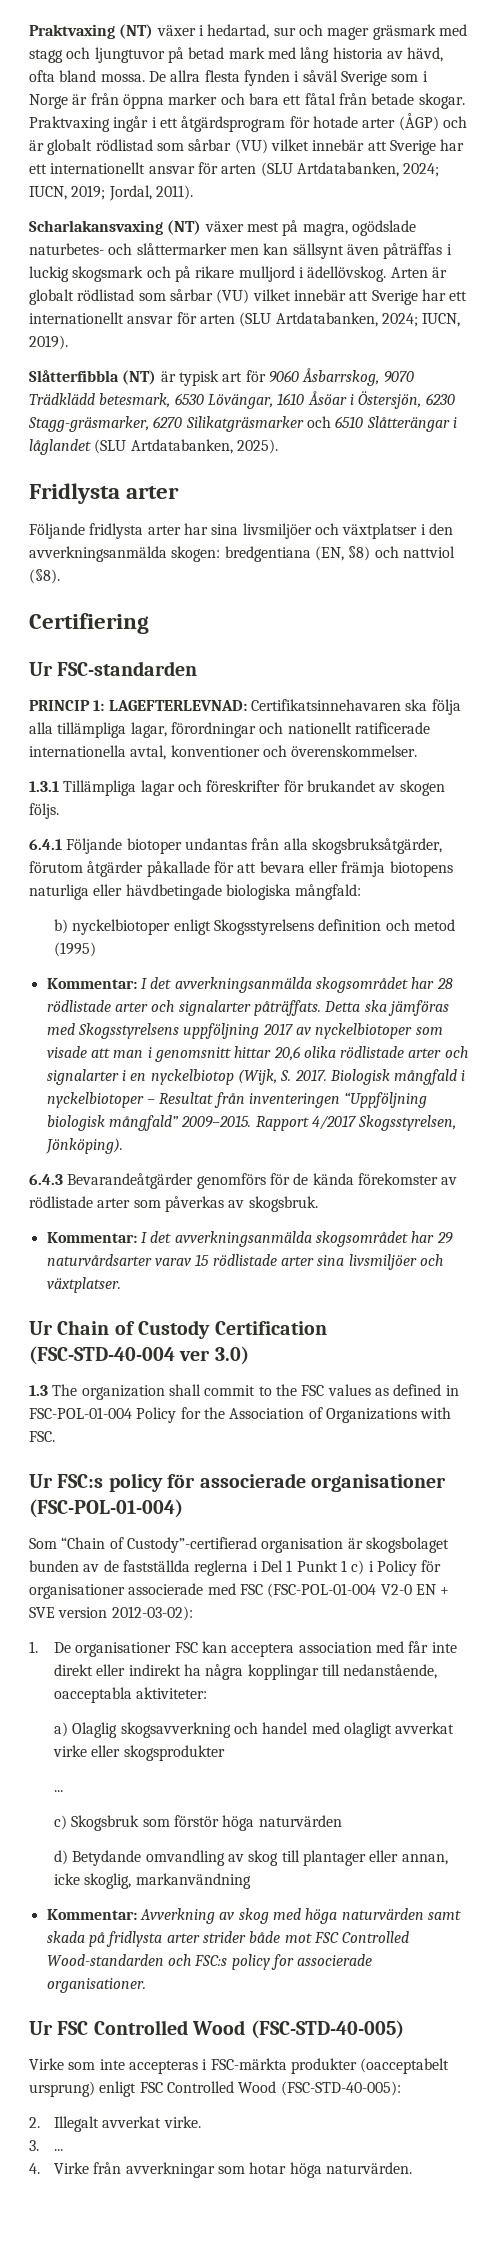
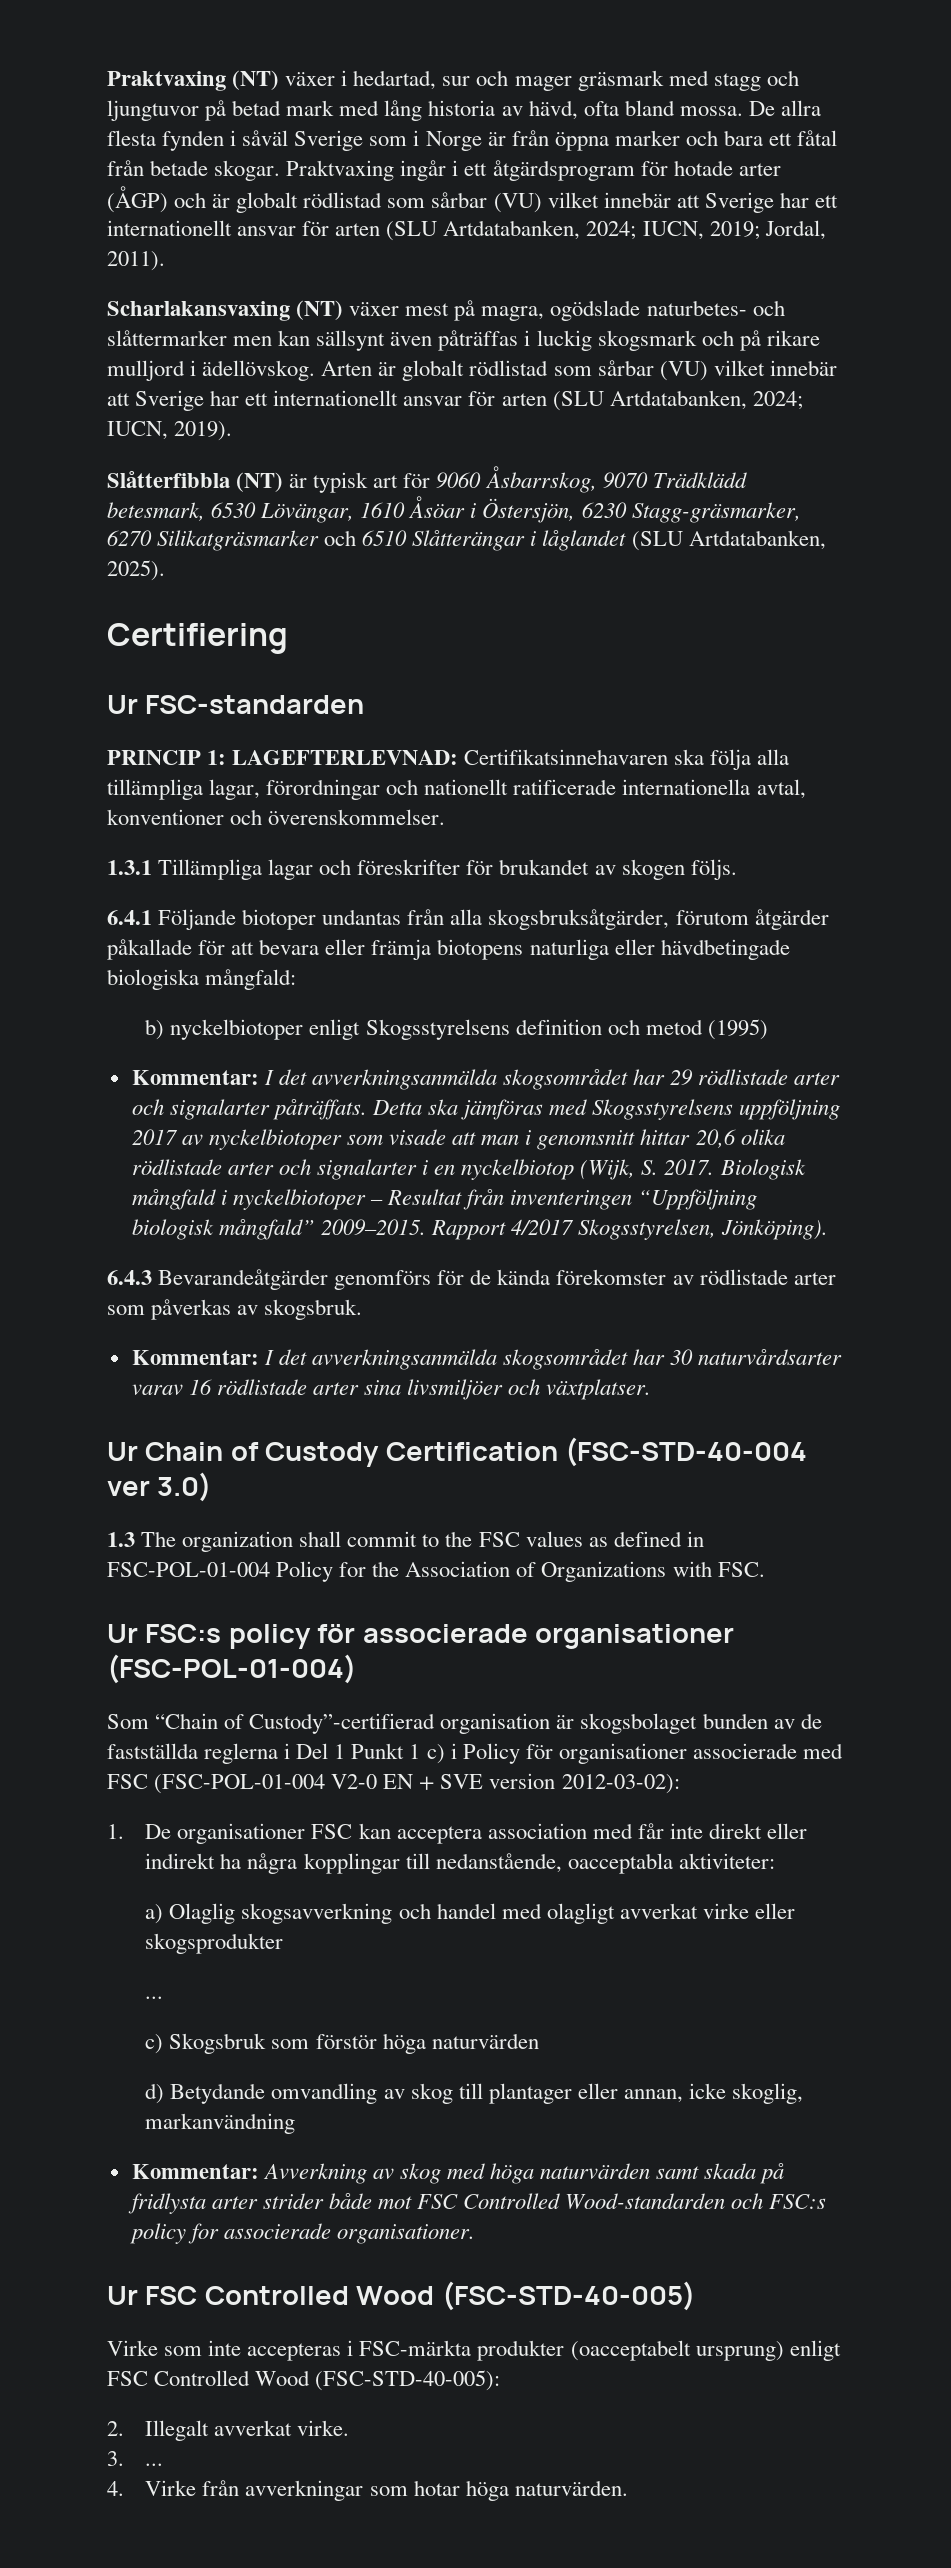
- Fridlysta arter
- Följande fridlysta arter har sina livsmiljöer och växtplatser i den avverkningsanmälda skogen: bredgentiana (EN, §8) och nattviol (§8).
- Kommentar: I det avverkningsanmälda skogsområdet har 28 rödlistade arter och signalarter påträffats.
+ Kommentar: I det avverkningsanmälda skogsområdet har 29 rödlistade arter och signalarter påträffats.
- Kommentar: I det avverkningsanmälda skogsområdet har 29 naturvårdsarter varav 15 rödlistade arter sina livsmiljöer och växtplatser.
+ Kommentar: I det avverkningsanmälda skogsområdet har 30 naturvårdsarter varav 16 rödlistade arter sina livsmiljöer och växtplatser.

